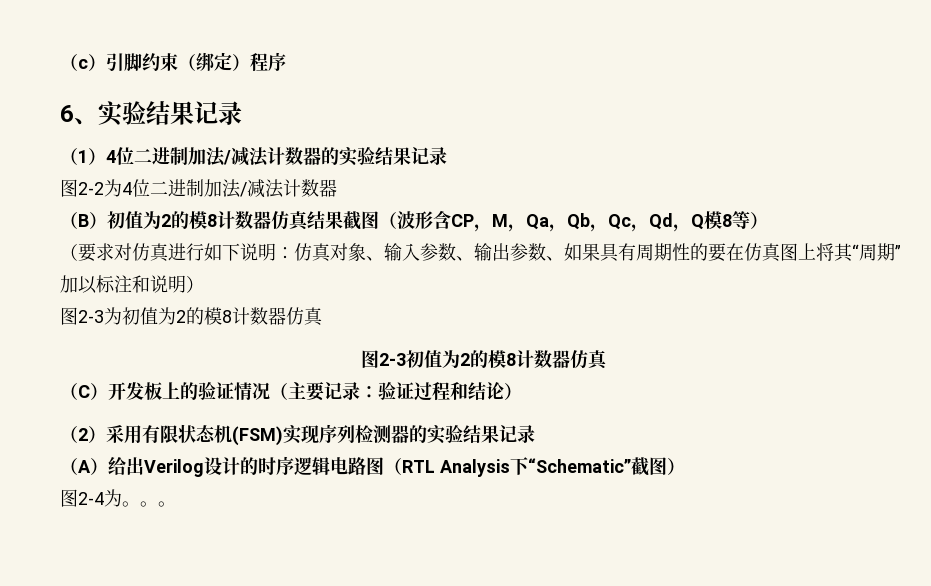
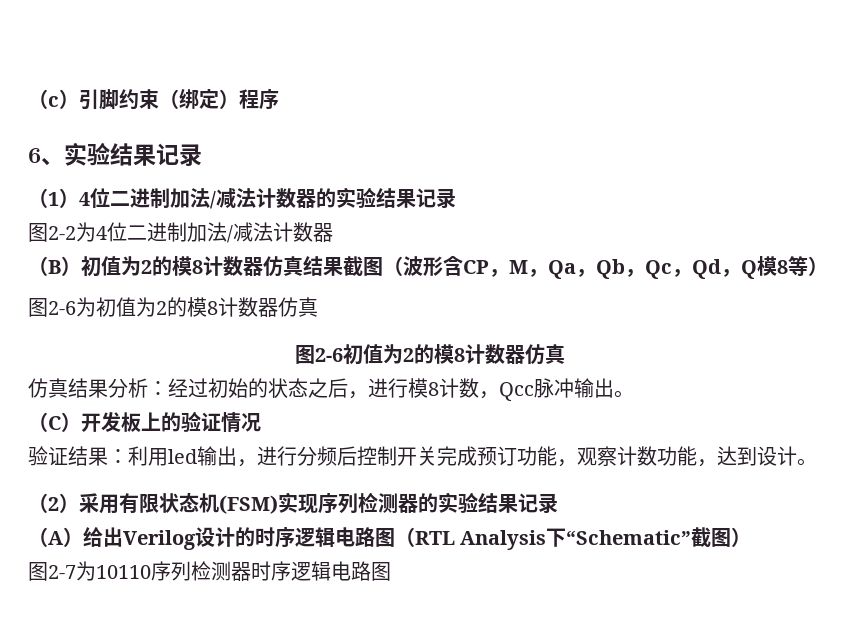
- （要求对仿真进行如下说明：仿真对象、输入参数、输出参数、如果具有周期性的要在仿真图上将其“周期”加以标注和说明）
- 图2-3为初值为2的模8计数器仿真
+ 图2-6为初值为2的模8计数器仿真
- 图2-3初值为2的模8计数器仿真
+ 图2-6初值为2的模8计数器仿真
+ 仿真结果分析：经过初始的状态之后，进行模8计数，Qcc脉冲输出。
- （C）开发板上的验证情况（主要记录：验证过程和结论）
+ （C）开发板上的验证情况
+ 验证结果：利用led输出，进行分频后控制开关完成预订功能，观察计数功能，达到设计。
- 图2-4为。。。
+ 图2-7为10110序列检测器时序逻辑电路图

